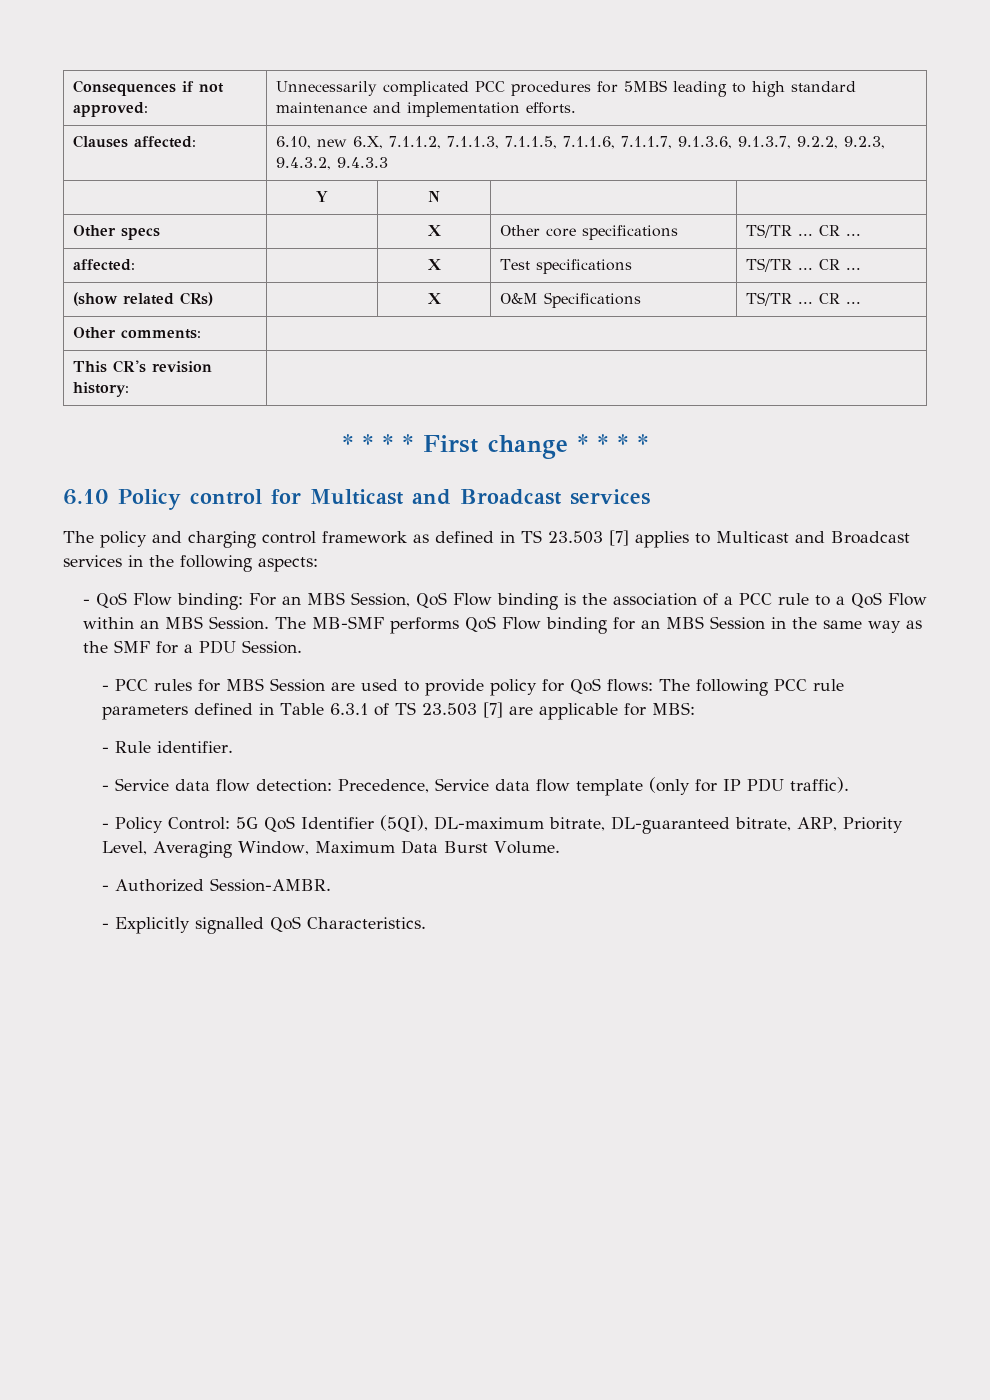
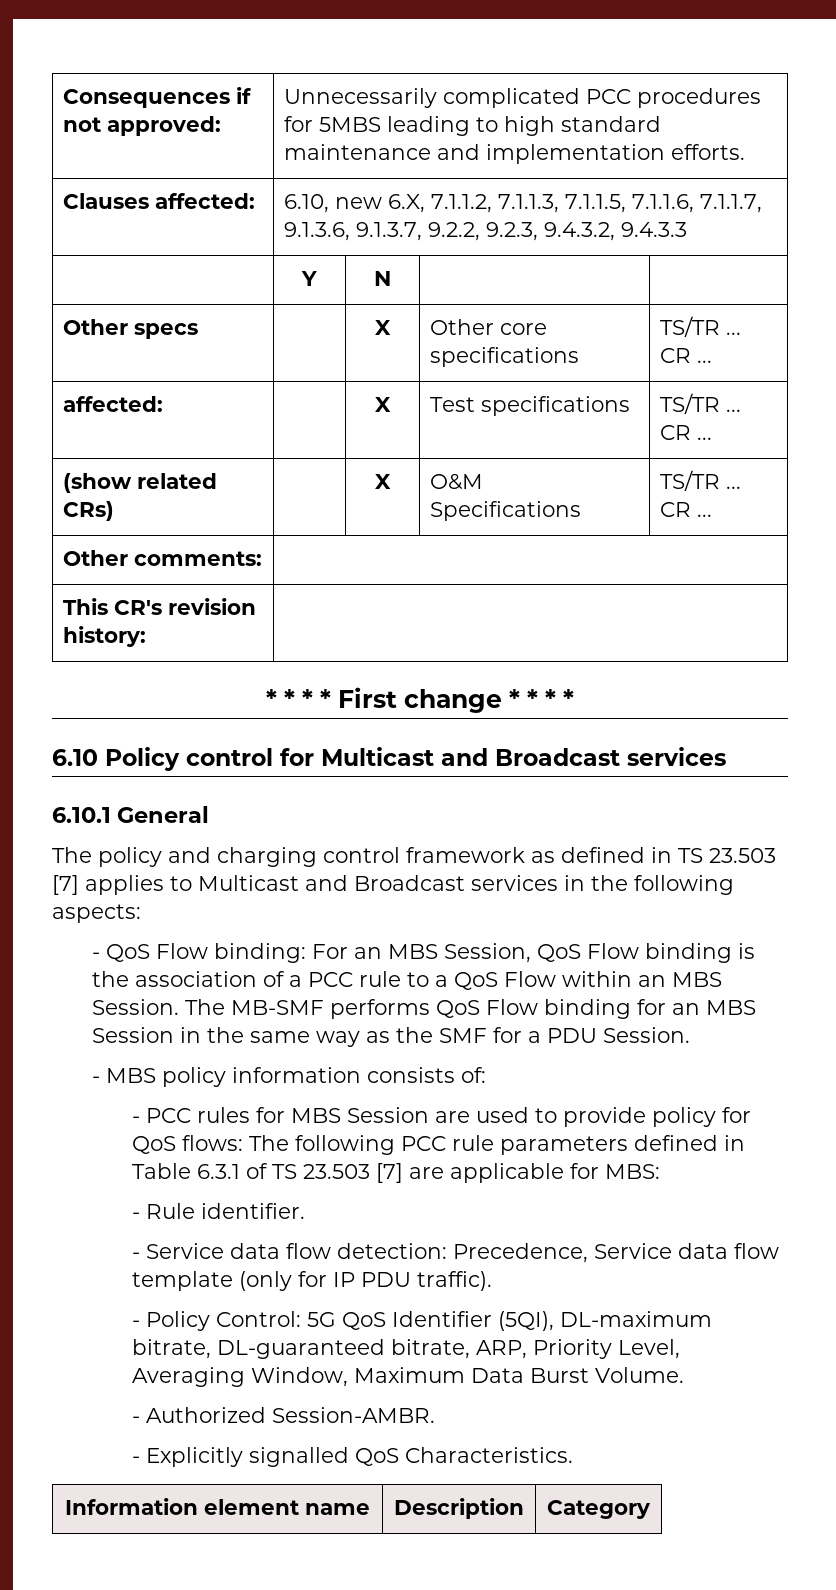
+ 6.10.1 General
+ - MBS policy information consists of:
+ Information element name | Description | Category

